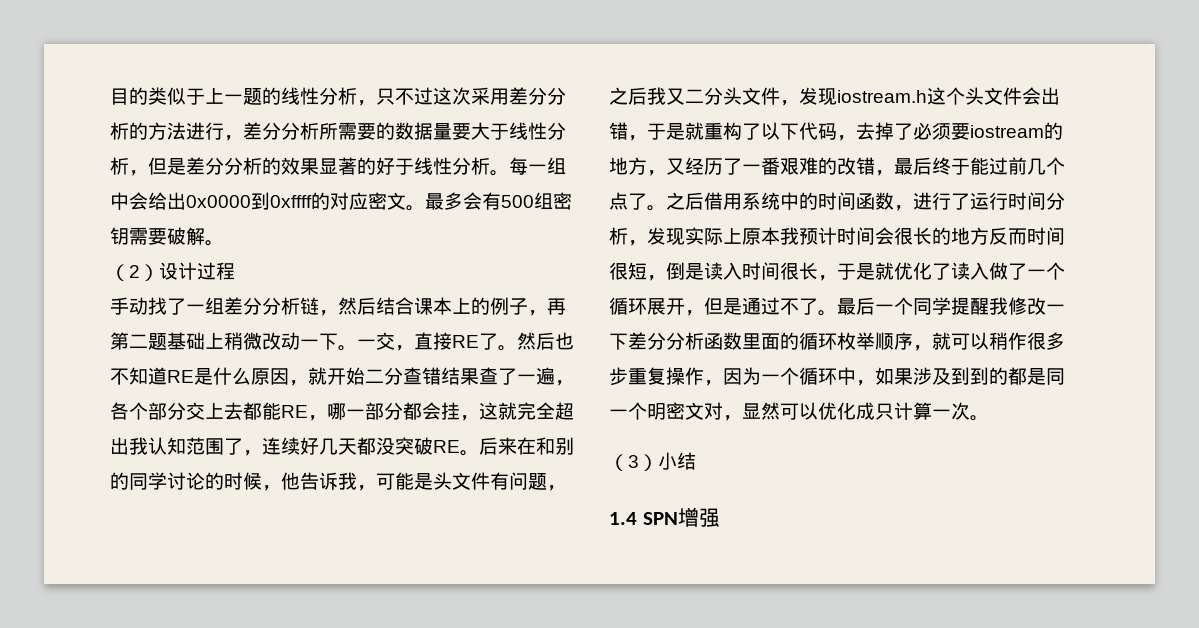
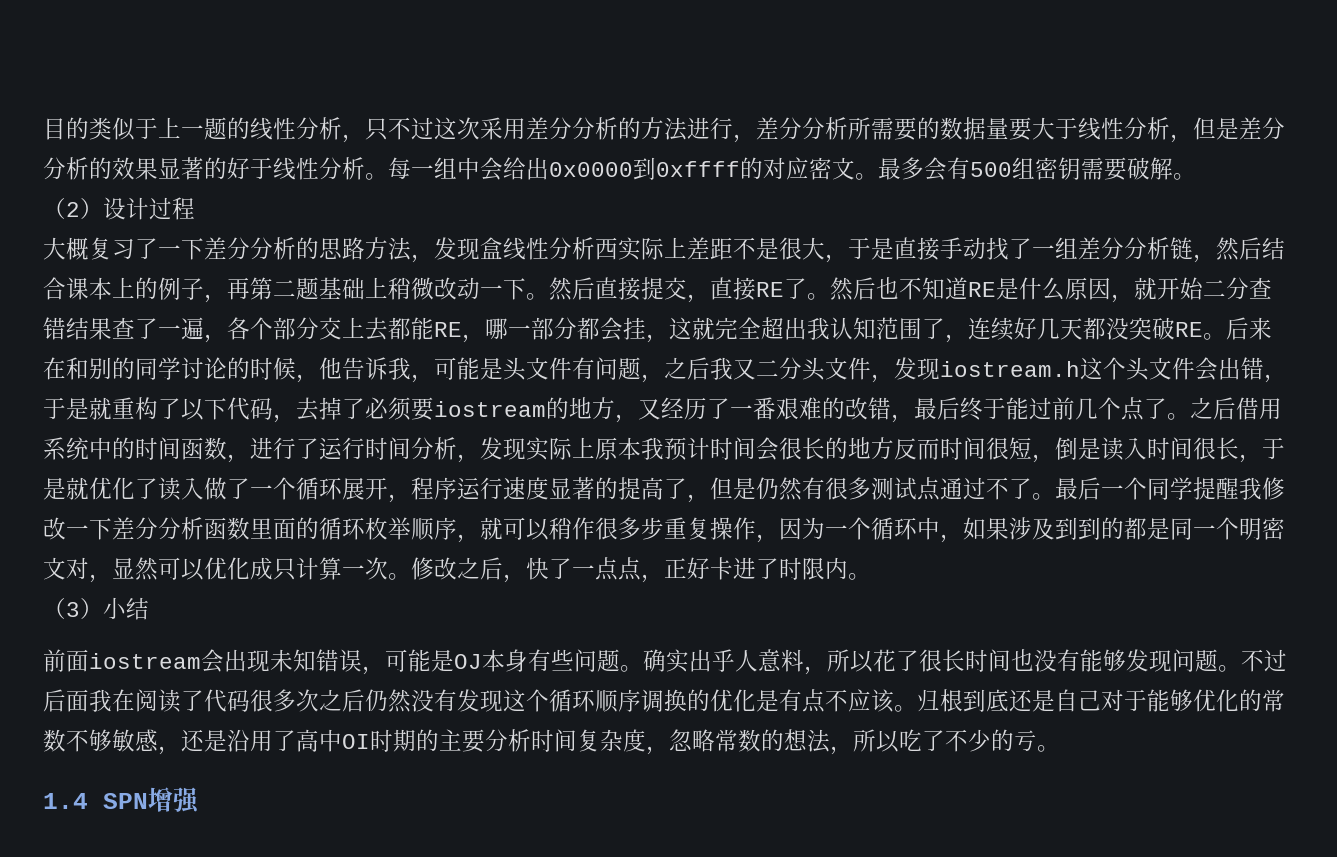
- 手动找了一组差分分析链，然后结合课本上的例子，再第二题基础上稍微改动一下。
+ 大概复习了一下差分分析的思路方法，发现盒线性分析西实际上差距不是很大，于是直接手动找了一组差分分析链，然后结合课本上的例子，再第二题基础上稍微改动一下。
- 一交，直接RE了。
+ 然后直接提交，直接RE了。
- 之后借用系统中的时间函数，进行了运行时间分析，发现实际上原本我预计时间会很长的地方反而时间很短，倒是读入时间很长，于是就优化了读入做了一个循环展开，但是通过不了。
+ 之后借用系统中的时间函数，进行了运行时间分析，发现实际上原本我预计时间会很长的地方反而时间很短，倒是读入时间很长，于是就优化了读入做了一个循环展开，程序运行速度显著的提高了，但是仍然有很多测试点通过不了。
- 最后一个同学提醒我修改一下差分分析函数里面的循环枚举顺序，就可以稍作很多步重复操作，因为一个循环中，如果涉及到到的都是同一个明密文对，显然可以优化成只计算一次。
+ 最后一个同学提醒我修改一下差分分析函数里面的循环枚举顺序，就可以稍作很多步重复操作，因为一个循环中，如果涉及到到的都是同一个明密文对，显然可以优化成只计算一次。修改之后，快了一点点，正好卡进了时限内。
  （3）小结
+ 前面iostream会出现未知错误，可能是OJ本身有些问题。确实出乎人意料，所以花了很长时间也没有能够发现问题。不过后面我在阅读了代码很多次之后仍然没有发现这个循环顺序调换的优化是有点不应该。归根到底还是自己对于能够优化的常数不够敏感，还是沿用了高中OI时期的主要分析时间复杂度，忽略常数的想法，所以吃了不少的亏。

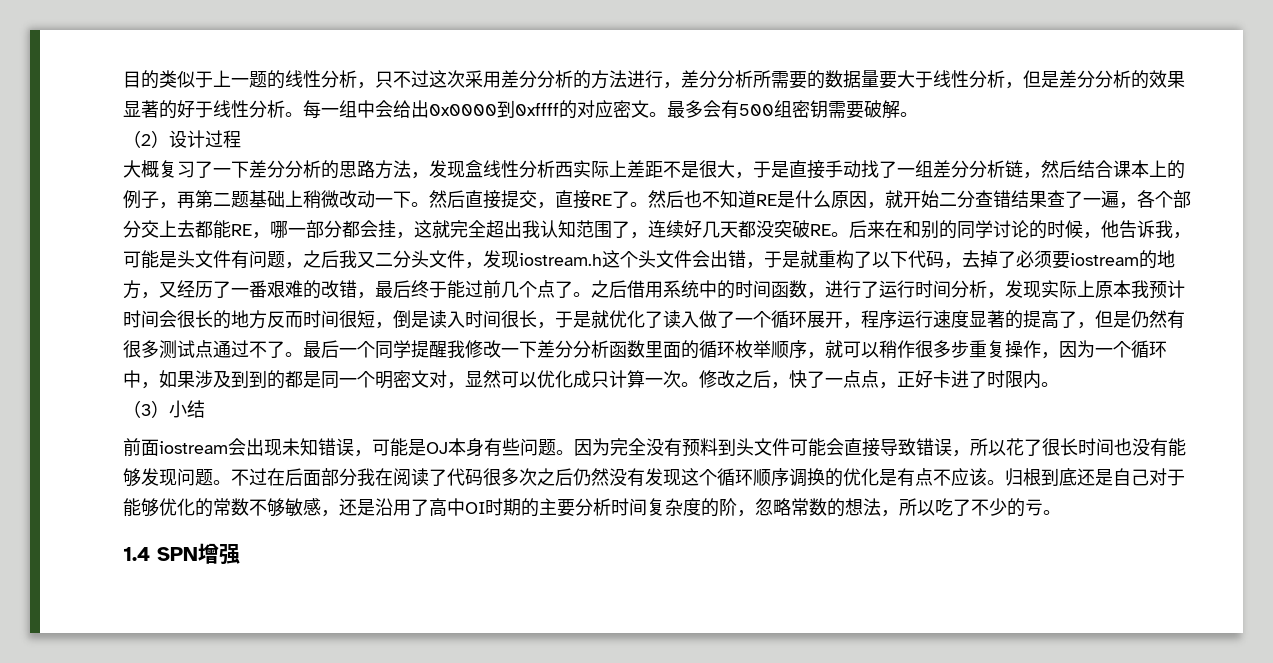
- 确实出乎人意料，所以花了很长时间也没有能够发现问题。
+ 因为完全没有预料到头文件可能会直接导致错误，所以花了很长时间也没有能够发现问题。
- 不过后面我在阅读了代码很多次之后仍然没有发现这个循环顺序调换的优化是有点不应该。
+ 不过在后面部分我在阅读了代码很多次之后仍然没有发现这个循环顺序调换的优化是有点不应该。
- 归根到底还是自己对于能够优化的常数不够敏感，还是沿用了高中OI时期的主要分析时间复杂度，忽略常数的想法，所以吃了不少的亏。
+ 归根到底还是自己对于能够优化的常数不够敏感，还是沿用了高中OI时期的主要分析时间复杂度的阶，忽略常数的想法，所以吃了不少的亏。

